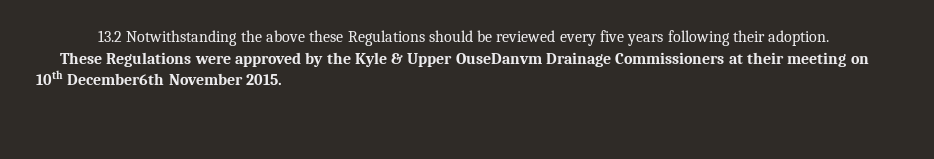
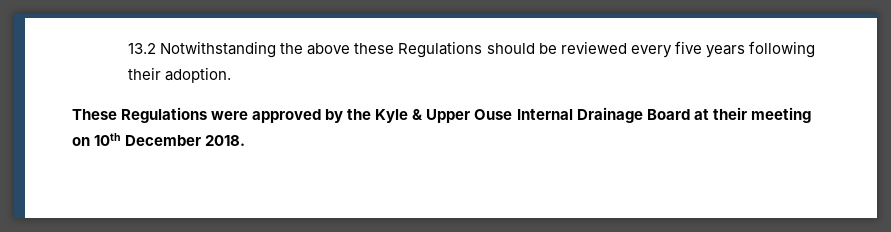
- These Regulations were approved by the Kyle & Upper OuseDanvm Drainage Commissioners at their meeting on 10th December6th November 2015.
+ These Regulations were approved by the Kyle & Upper Ouse Internal Drainage Board at their meeting on 10th December 2018.

